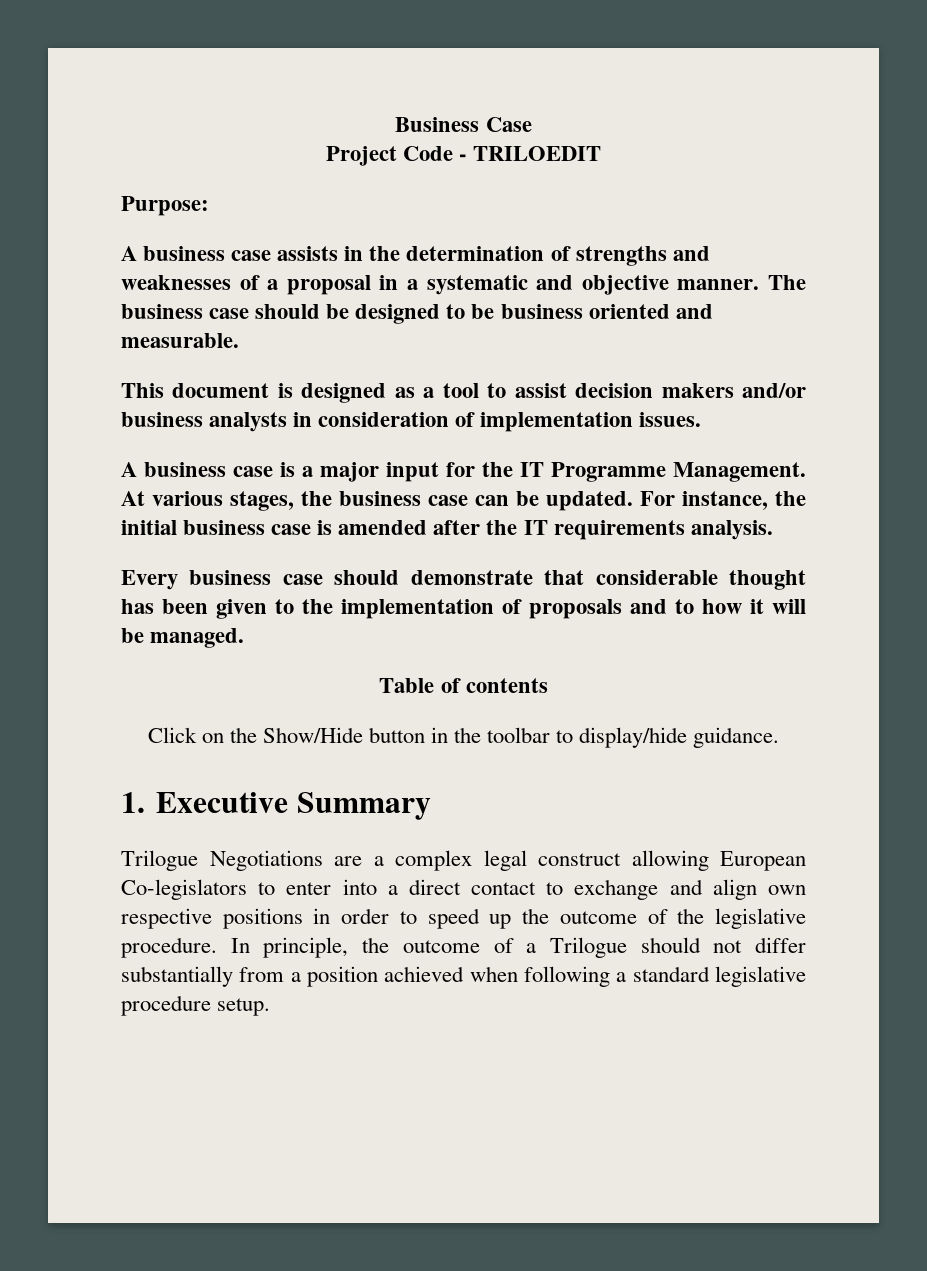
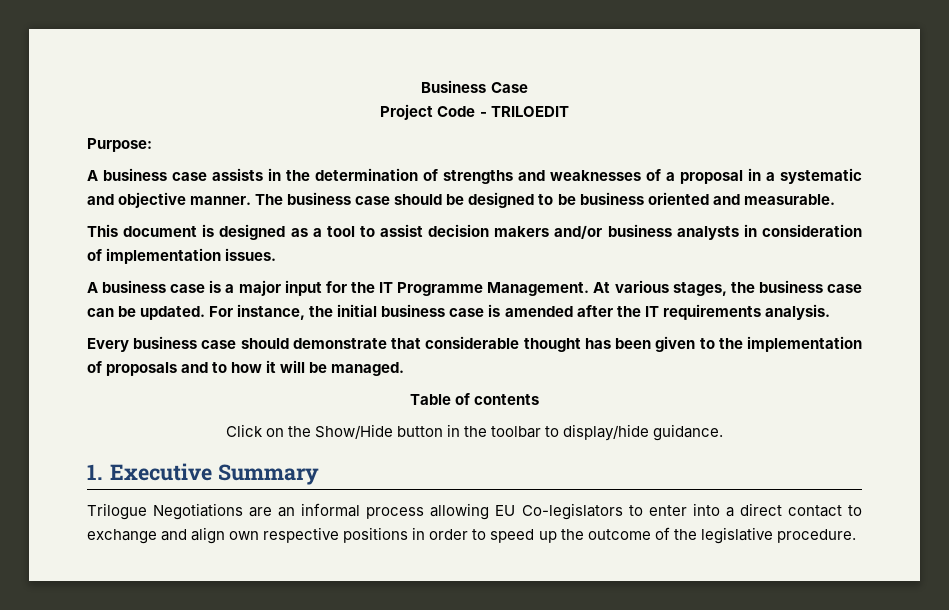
- Trilogue Negotiations are a complex legal construct allowing European Co-legislators to enter into a direct contact to exchange and align own respective positions in order to speed up the outcome of the legislative procedure. In principle, the outcome of a Trilogue should not differ substantially from a position achieved when following a standard legislative procedure setup.
+ Trilogue Negotiations are an informal process allowing EU Co-legislators to enter into a direct contact to exchange and align own respective positions in order to speed up the outcome of the legislative procedure.

